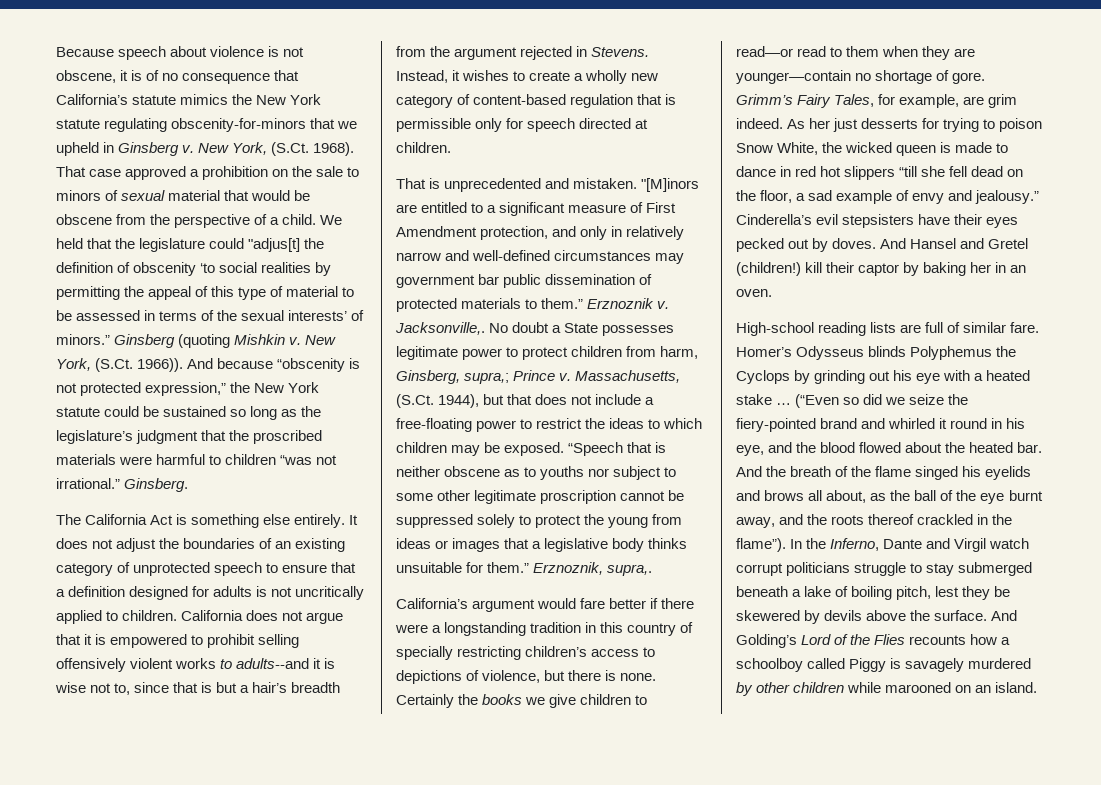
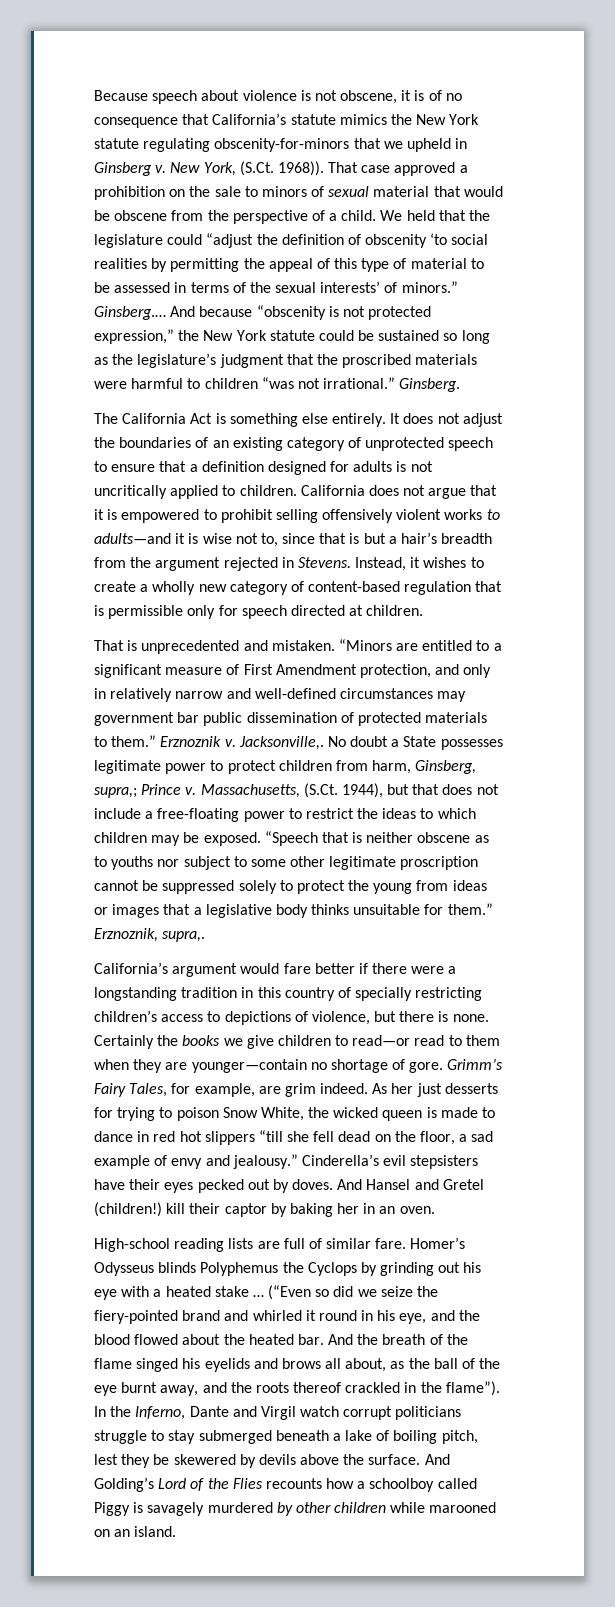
- New York, (S.Ct. 1968).
+ New York, (S.Ct. 1968)).
- We held that the legislature could "adjus[t] the definition of obscenity ‘to social realities by permitting the appeal of this type of material to be assessed in terms of the sexual interests’ of minors.”
+ We held that the legislature could “adjust the definition of obscenity ‘to social realities by permitting the appeal of this type of material to be assessed in terms of the sexual interests’ of minors.”
- Ginsberg (quoting Mishkin v. New York, (S.Ct. 1966)).
+ Ginsberg.…
- California does not argue that it is empowered to prohibit selling offensively violent works to adults--and it is wise not to, since that is but a hair’s breadth from the argument rejected in Stevens.
+ California does not argue that it is empowered to prohibit selling offensively violent works to adults—and it is wise not to, since that is but a hair’s breadth from the argument rejected in Stevens.
- "[M]inors are entitled to a significant measure of First Amendment protection, and only in relatively narrow and well-defined circumstances may government bar public dissemination of protected materials to them.”
+ “Minors are entitled to a significant measure of First Amendment protection, and only in relatively narrow and well-defined circumstances may government bar public dissemination of protected materials to them.”

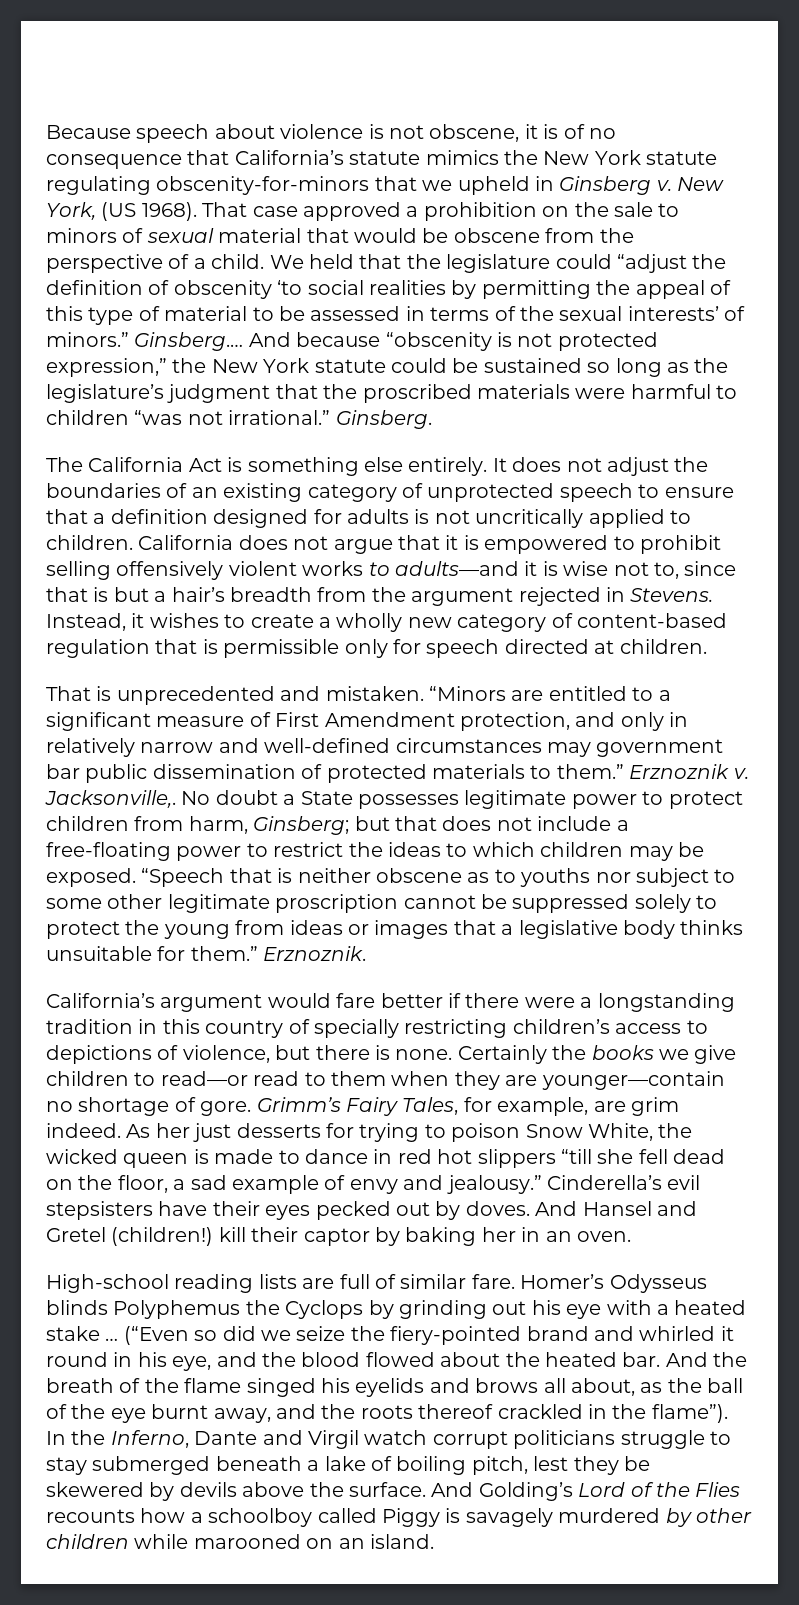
- New York, (S.Ct. 1968)).
+ New York, (US 1968).
- No doubt a State possesses legitimate power to protect children from harm, Ginsberg, supra,; Prince v. Massachusetts, (S.Ct. 1944), but that does not include a free-floating power to restrict the ideas to which children may be exposed.
+ No doubt a State possesses legitimate power to protect children from harm, Ginsberg; but that does not include a free-floating power to restrict the ideas to which children may be exposed.
- Erznoznik, supra,.
+ Erznoznik.

